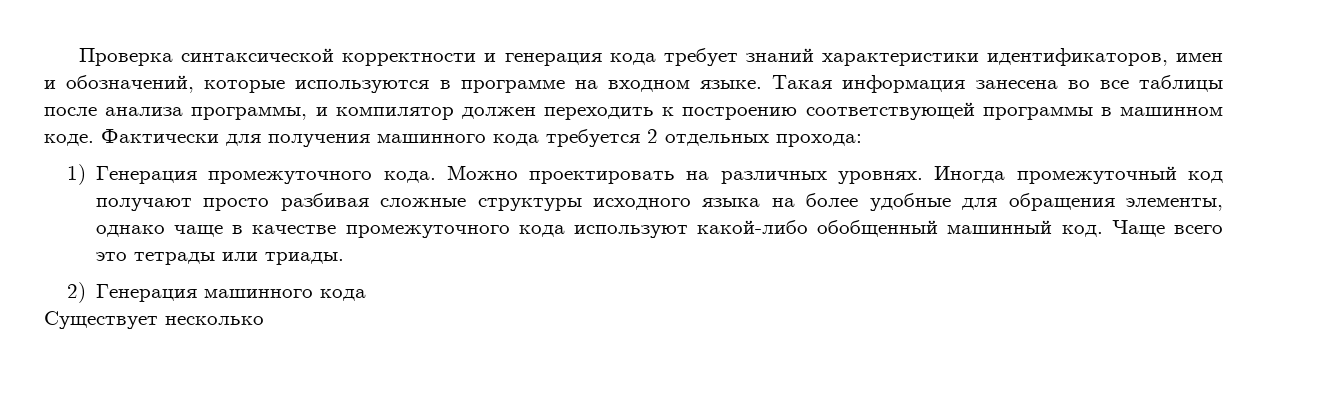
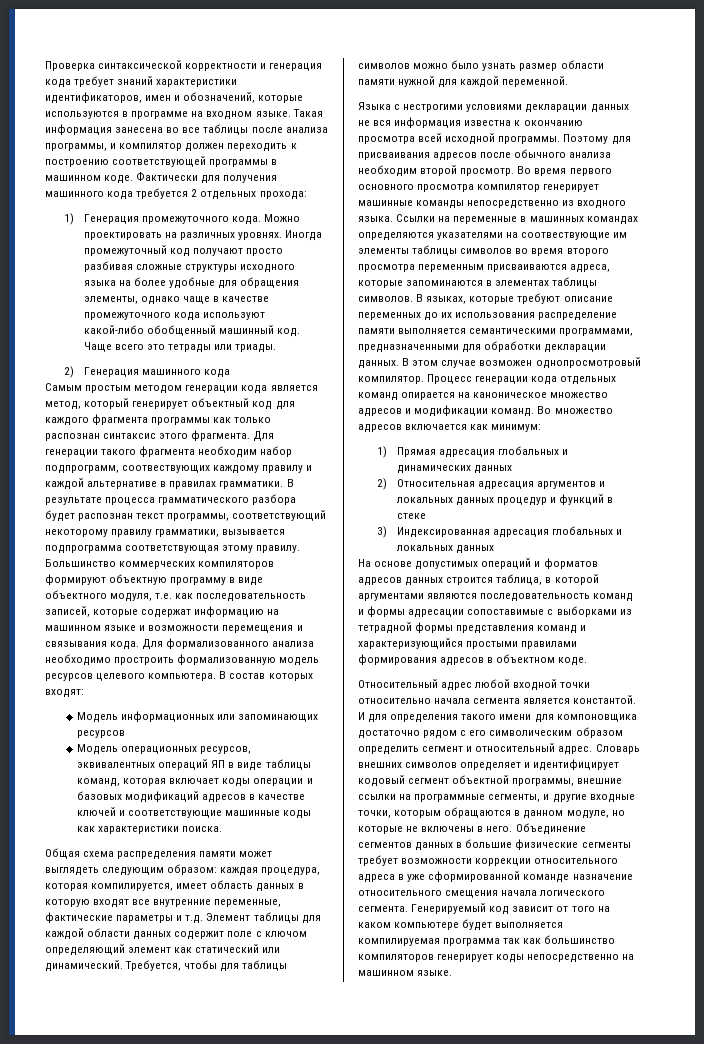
- Существует несколько
+ Самым простым методом генерации кода является метод, который генерирует объектный код для каждого фрагмента программы как только распознан синтаксис этого фрагмента. Для генерации такого фрагмента необходим набор подпрограмм, соотвествующих каждому правилу и каждой альтернативе в правилах грамматики. В результате процесса грамматического разбора будет распознан текст программы, соответствующий некоторому правилу грамматики, вызывается подпрограмма соответствующая этому правилу. Большинство коммерческих компиляторов формируют объектную программу в виде объектного модуля, т.е. как последовательность записей, которые содержат информацию на машинном языке и возможности перемещения и связывания кода. Для формализованного анализа необходимо простроить формализованную модель ресурсов целевого компьютера. В состав которых входят:
+ Модель информационных или запоминающих ресурсов
+ Модель операционных ресурсов, эквивалентных операций ЯП в виде таблицы команд, которая включает коды операции и базовых модификаций адресов в качестве ключей и соответствующие машинные коды как характеристики поиска.
+ Общая схема распределения памяти может выглядеть следующим образом: каждая процедура, которая компилируется, имеет область данных в которую входят все внутренние переменные, фактические параметры и т.д. Элемент таблицы для каждой области данных содержит поле с ключом определяющий элемент как статический или динамический. Требуется, чтобы для таблицы символов можно было узнать размер области памяти нужной для каждой переменной.
+ Языка с нестрогими условиями декларации данных не вся информация известна к окончанию просмотра всей исходной программы. Поэтому для присваивания адресов после обычного анализа необходим второй просмотр. Во время первого основного просмотра компилятор генерирует машинные команды непосредственно из входного языка. Ссылки на переменные в машинных командах определяются указателями на соотвествующие им элементы таблицы символов во время второго просмотра переменным присваиваются адреса, которые запоминаются в элементах таблицы символов. В языках, которые требуют описание переменных до их использования распределение памяти выполняется семантическими программами, предназначенными для обработки декларации данных. В этом случае возможен однопросмотровый компилятор. Процесс генерации кода отдельных команд опирается на каноническое множество адресов и модификации команд. Во множество адресов включается как минимум:
+ 1) Прямая адресация глобальных и динамических данных
+ 2) Относительная адресация аргументов и локальных данных процедур и функций в стеке
+ 3) Индексированная адресация глобальных и локальных данных
+ На основе допустимых операций и форматов адресов данных строится таблица, в которой аргументами являются последовательность команд и формы адресации сопоставимые с выборками из тетрадной формы представления команд и характеризующийся простыми правилами формирования адресов в объектном коде.
+ Относительный адрес любой входной точки относительно начала сегмента является константой. И для определения такого имени для компоновщика достаточно рядом с его символическим образом определить сегмент и относительный адрес. Словарь внешних символов определяет и идентифицирует кодовый сегмент объектной программы, внешние ссылки на программные сегменты, и другие входные точки, которым обращаются в данном модуле, но которые не включены в него. Объединение сегментов данных в большие физические сегменты требует возможности коррекции относительного адреса в уже сформированной команде назначение относительного смещения начала логического сегмента. Генерируемый код зависит от того на каком компьютере будет выполняется компилируемая программа так как большинство компиляторов генерирует коды непосредственно на машинном языке.

